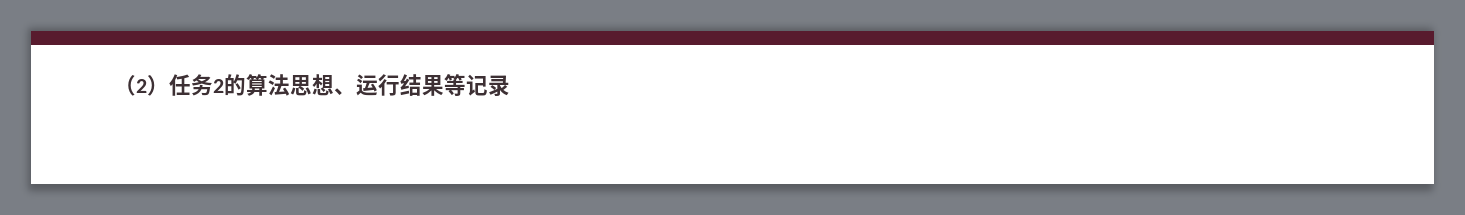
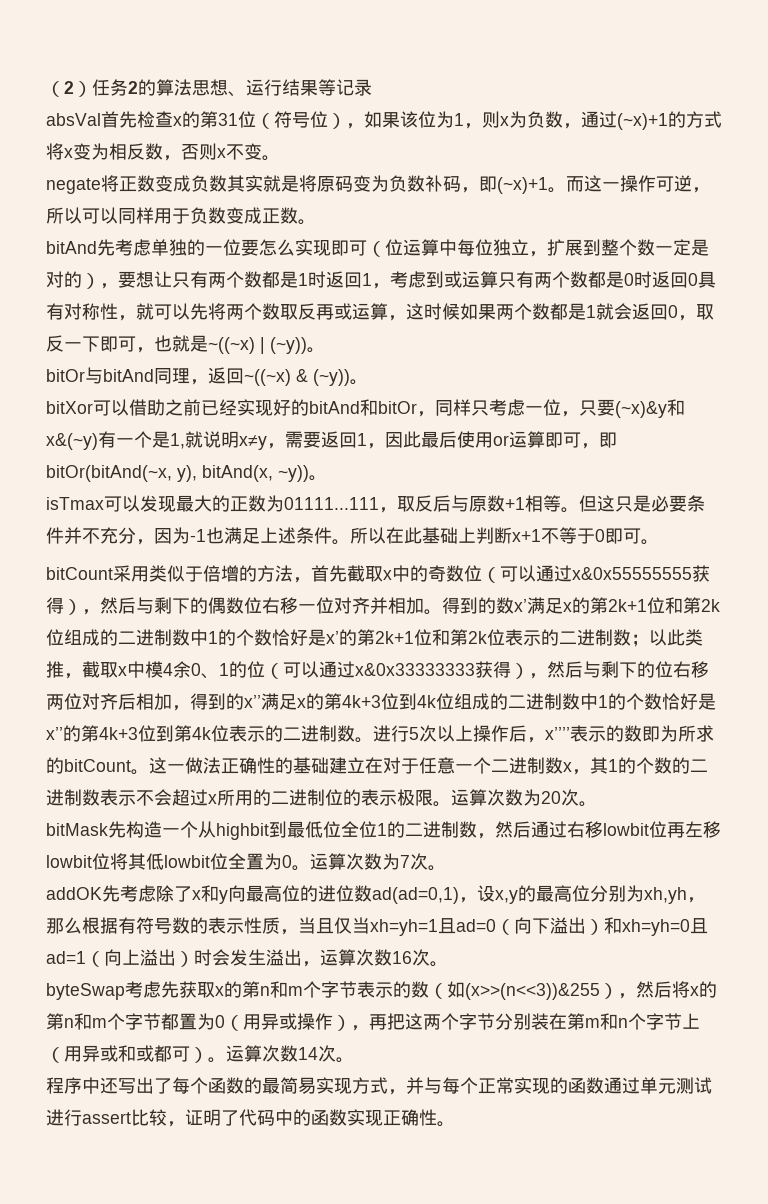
+ absVal首先检查x的第31位（符号位），如果该位为1，则x为负数，通过(~x)+1的方式将x变为相反数，否则x不变。
+ negate将正数变成负数其实就是将原码变为负数补码，即(~x)+1。而这一操作可逆，所以可以同样用于负数变成正数。
+ bitAnd先考虑单独的一位要怎么实现即可（位运算中每位独立，扩展到整个数一定是对的），要想让只有两个数都是1时返回1，考虑到或运算只有两个数都是0时返回0具有对称性，就可以先将两个数取反再或运算，这时候如果两个数都是1就会返回0，取反一下即可，也就是~((~x) | (~y))。
+ bitOr与bitAnd同理，返回~((~x) & (~y))。
+ bitXor可以借助之前已经实现好的bitAnd和bitOr，同样只考虑一位，只要(~x)&y和x&(~y)有一个是1,就说明x≠y，需要返回1，因此最后使用or运算即可，即bitOr(bitAnd(~x, y), bitAnd(x, ~y))。
+ isTmax可以发现最大的正数为01111...111，取反后与原数+1相等。但这只是必要条件并不充分，因为-1也满足上述条件。所以在此基础上判断x+1不等于0即可。
+ bitCount采用类似于倍增的方法，首先截取x中的奇数位（可以通过x&0x55555555获得），然后与剩下的偶数位右移一位对齐并相加。得到的数x’满足x的第2k+1位和第2k位组成的二进制数中1的个数恰好是x’的第2k+1位和第2k位表示的二进制数；以此类推，截取x中模4余0、1的位（可以通过x&0x33333333获得），然后与剩下的位右移两位对齐后相加，得到的x’’满足x的第4k+3位到4k位组成的二进制数中1的个数恰好是x’’的第4k+3位到第4k位表示的二进制数。进行5次以上操作后，x’’’’表示的数即为所求的bitCount。这一做法正确性的基础建立在对于任意一个二进制数x，其1的个数的二进制数表示不会超过x所用的二进制位的表示极限。运算次数为20次。
+ bitMask先构造一个从highbit到最低位全位1的二进制数，然后通过右移lowbit位再左移lowbit位将其低lowbit位全置为0。运算次数为7次。
+ addOK先考虑除了x和y向最高位的进位数ad(ad=0,1)，设x,y的最高位分别为xh,yh，那么根据有符号数的表示性质，当且仅当xh=yh=1且ad=0（向下溢出）和xh=yh=0且ad=1（向上溢出）时会发生溢出，运算次数16次。
+ byteSwap考虑先获取x的第n和m个字节表示的数（如(x>>(n<<3))&255），然后将x的第n和m个字节都置为0（用异或操作），再把这两个字节分别装在第m和n个字节上（用异或和或都可）。运算次数14次。
+ 程序中还写出了每个函数的最简易实现方式，并与每个正常实现的函数通过单元测试进行assert比较，证明了代码中的函数实现正确性。

